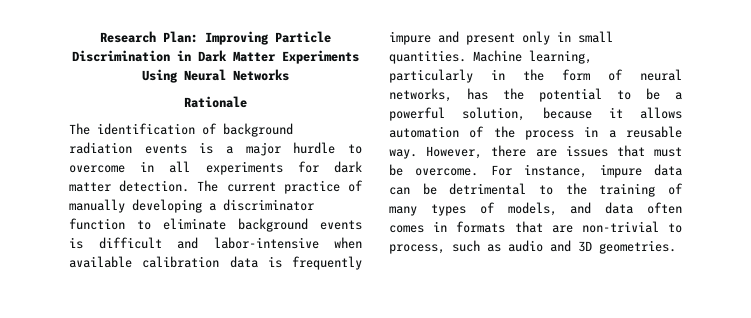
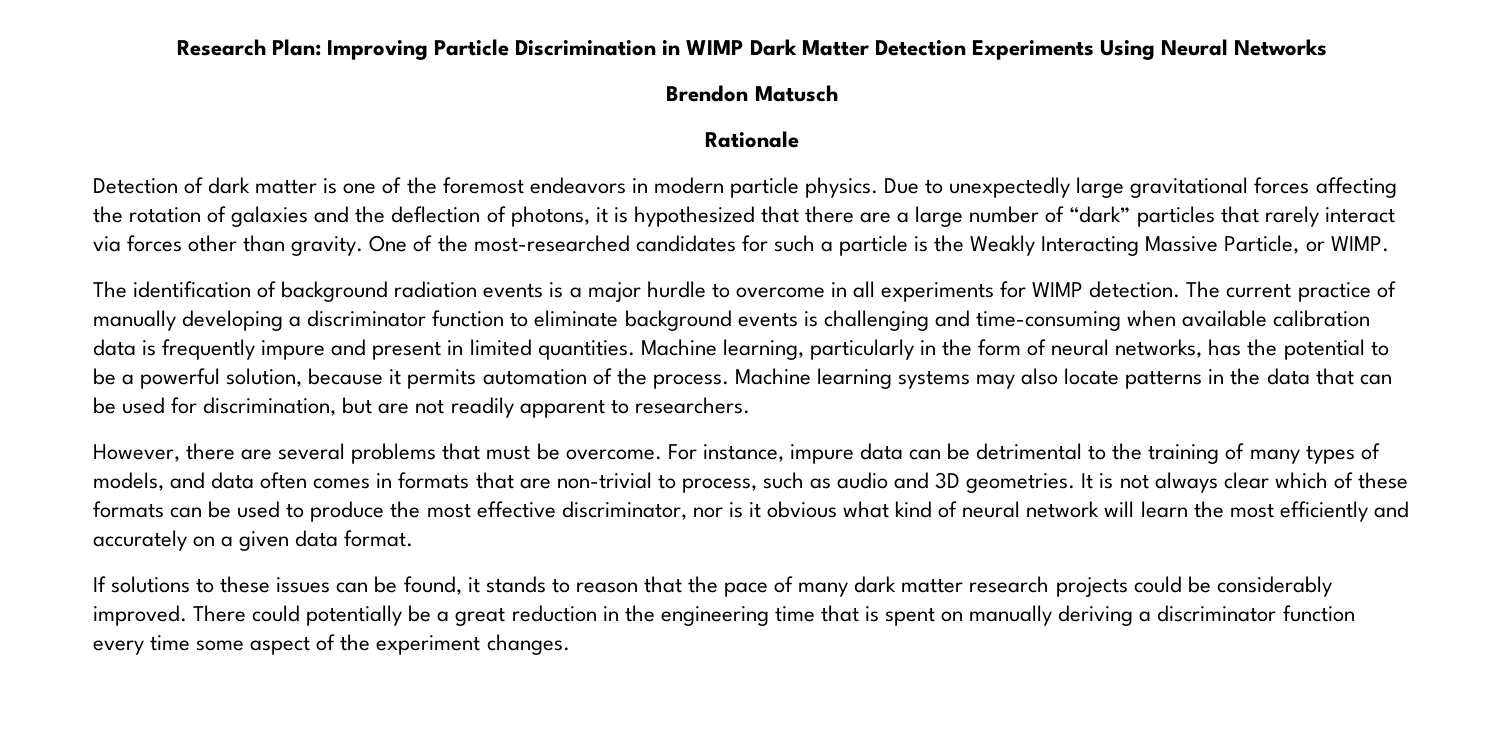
- Research Plan: Improving Particle Discrimination in Dark Matter Experiments Using Neural Networks
+ Research Plan: Improving Particle Discrimination in WIMP Dark Matter Detection Experiments Using Neural Networks
+ Brendon Matusch
+ Detection of dark matter is one of the foremost endeavors in modern particle physics. Due to unexpectedly large gravitational forces affecting the rotation of galaxies and the deflection of photons, it is hypothesized that there are a large number of “dark” particles that rarely interact via forces other than gravity. One of the most-researched candidates for such a particle is the Weakly Interacting Massive Particle, or WIMP.
- The identification of background radiation events is a major hurdle to overcome in all experiments for dark matter detection.
+ The identification of background radiation events is a major hurdle to overcome in all experiments for WIMP detection.
- The current practice of manually developing a discriminator function to eliminate background events is difficult and labor-intensive when available calibration data is frequently impure and present only in small quantities.
+ The current practice of manually developing a discriminator function to eliminate background events is challenging and time-consuming when available calibration data is frequently impure and present in limited quantities.
- Machine learning, particularly in the form of neural networks, has the potential to be a powerful solution, because it allows automation of the process in a reusable way. However, there are issues that must be overcome.
+ Machine learning, particularly in the form of neural networks, has the potential to be a powerful solution, because it permits automation of the process. Machine learning systems may also locate patterns in the data that can be used for discrimination, but are not readily apparent to researchers.
+ However, there are several problems that must be overcome.
+ It is not always clear which of these formats can be used to produce the most effective discriminator, nor is it obvious what kind of neural network will learn the most efficiently and accurately on a given data format.
+ If solutions to these issues can be found, it stands to reason that the pace of many dark matter research projects could be considerably improved. There could potentially be a great reduction in the engineering time that is spent on manually deriving a discriminator function every time some aspect of the experiment changes.

